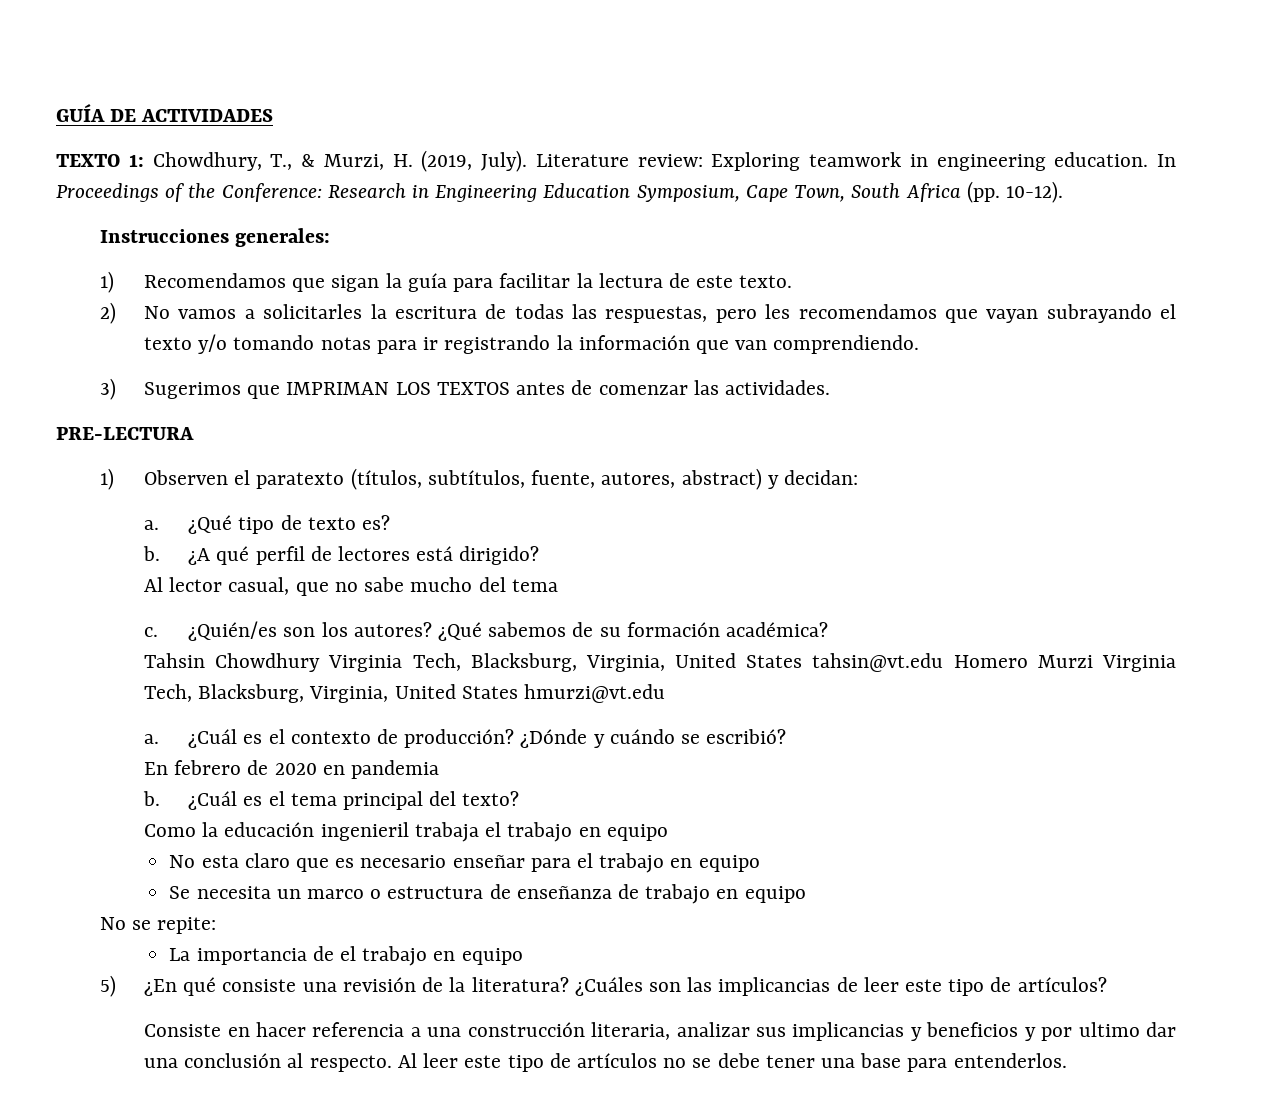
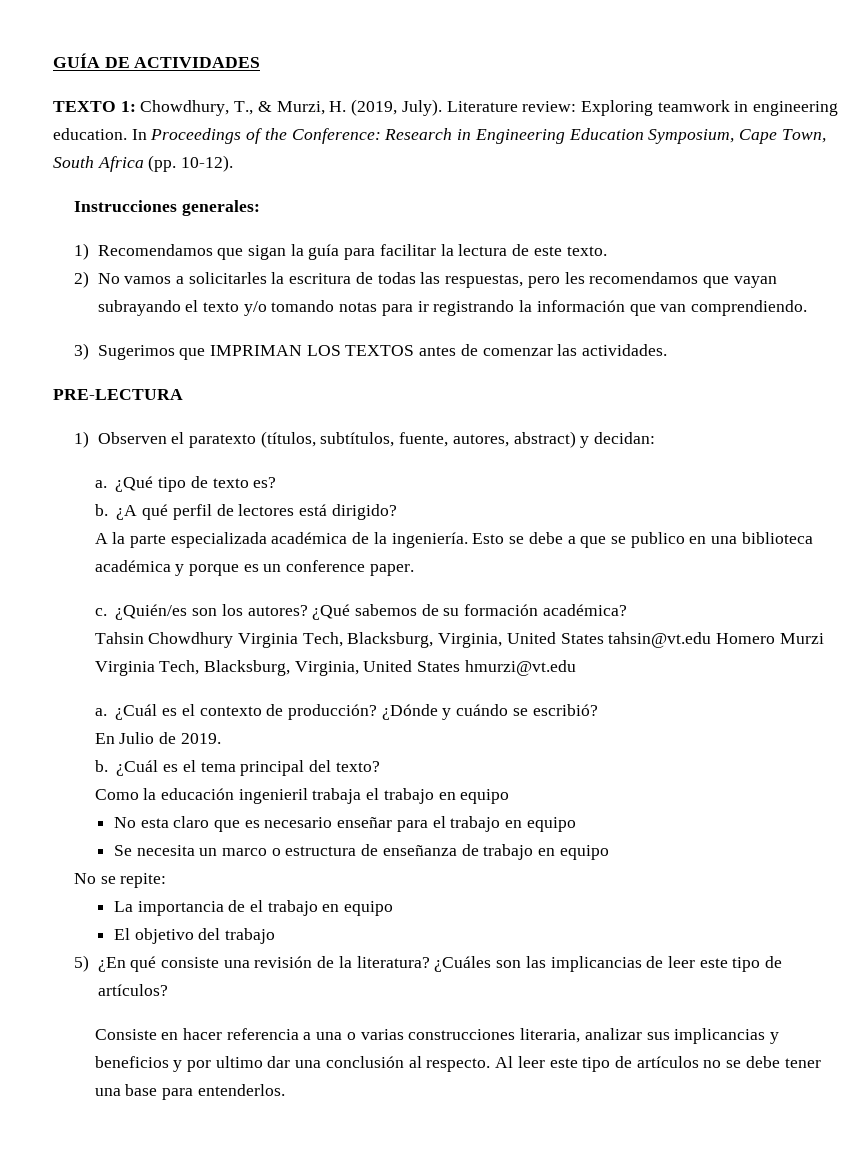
- Al lector casual, que no sabe mucho del tema
+ A la parte especializada académica de la ingeniería. Esto se debe a que se publico en una biblioteca académica y porque es un conference paper.
- En febrero de 2020 en pandemia
+ En Julio de 2019.
+ El objetivo del trabajo
- Consiste en hacer referencia a una construcción literaria, analizar sus implicancias y beneficios y por ultimo dar una conclusión al respecto.
+ Consiste en hacer referencia a una o varias construcciones literaria, analizar sus implicancias y beneficios y por ultimo dar una conclusión al respecto.

